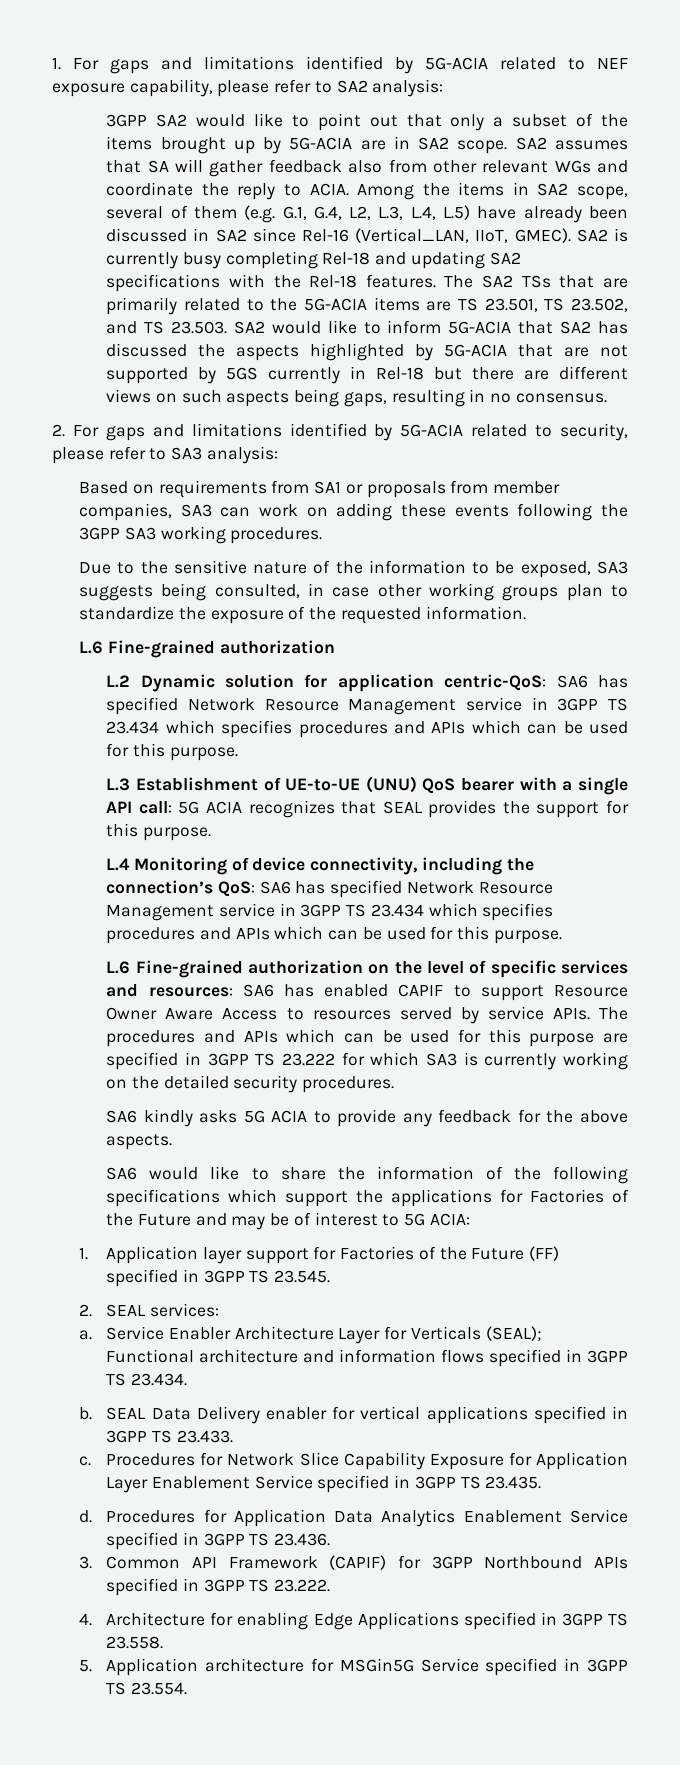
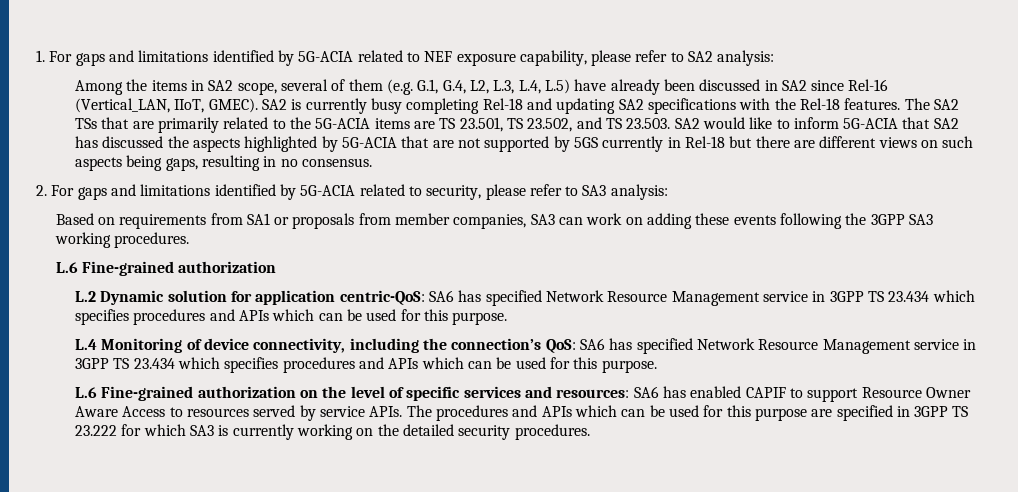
- 3GPP SA2 would like to point out that only a subset of the items brought up by 5G-ACIA are in SA2 scope. SA2 assumes that SA will gather feedback also from other relevant WGs and coordinate the reply to ACIA.
- Due to the sensitive nature of the information to be exposed, SA3 suggests being consulted, in case other working groups plan to standardize the exposure of the requested information.
- L.3 Establishment of UE-to-UE (UNU) QoS bearer with a single API call: 5G ACIA recognizes that SEAL provides the support for this purpose.
- SA6 kindly asks 5G ACIA to provide any feedback for the above aspects.
- SA6 would like to share the information of the following specifications which support the applications for Factories of the Future and may be of interest to 5G ACIA:
- 1. Application layer support for Factories of the Future (FF) specified in 3GPP TS 23.545.
- 2. SEAL services:
- a. Service Enabler Architecture Layer for Verticals (SEAL); Functional architecture and information flows specified in 3GPP TS 23.434.
- b. SEAL Data Delivery enabler for vertical applications specified in 3GPP TS 23.433.
- c. Procedures for Network Slice Capability Exposure for Application Layer Enablement Service specified in 3GPP TS 23.435.
- d. Procedures for Application Data Analytics Enablement Service specified in 3GPP TS 23.436.
- 3. Common API Framework (CAPIF) for 3GPP Northbound APIs specified in 3GPP TS 23.222.
- 4. Architecture for enabling Edge Applications specified in 3GPP TS 23.558.
- 5. Application architecture for MSGin5G Service specified in 3GPP TS 23.554.

